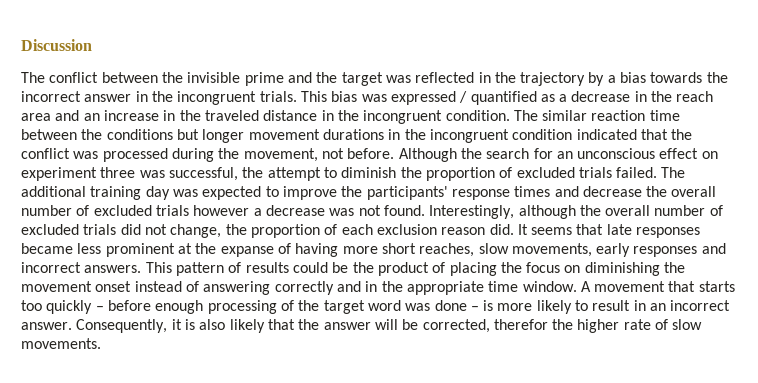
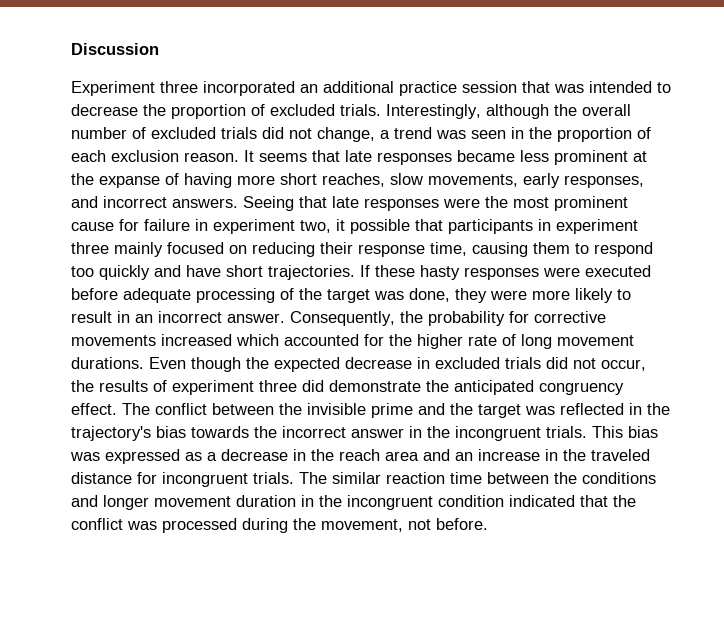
- The conflict between the invisible prime and the target was reflected in the trajectory by a bias towards the incorrect answer in the incongruent trials. This bias was expressed / quantified as a decrease in the reach area and an increase in the traveled distance in the incongruent condition. The similar reaction time between the conditions but longer movement durations in the incongruent condition indicated that the conflict was processed during the movement, not before. Although the search for an unconscious effect on experiment three was successful, the attempt to diminish the proportion of excluded trials failed. The additional training day was expected to improve the participants' response times and decrease the overall number of excluded trials however a decrease was not found.
+ Experiment three incorporated an additional practice session that was intended to decrease the proportion of excluded trials.
- Interestingly, although the overall number of excluded trials did not change, the proportion of each exclusion reason did.
+ Interestingly, although the overall number of excluded trials did not change, a trend was seen in the proportion of each exclusion reason.
- It seems that late responses became less prominent at the expanse of having more short reaches, slow movements, early responses and incorrect answers.
+ It seems that late responses became less prominent at the expanse of having more short reaches, slow movements, early responses, and incorrect answers.
- This pattern of results could be the product of placing the focus on diminishing the movement onset instead of answering correctly and in the appropriate time window. A movement that starts too quickly – before enough processing of the target word was done – is more likely to result in an incorrect answer.
+ Seeing that late responses were the most prominent cause for failure in experiment two, it possible that participants in experiment three mainly focused on reducing their response time, causing them to respond too quickly and have short trajectories. If these hasty responses were executed before adequate processing of the target was done, they were more likely to result in an incorrect answer.
- Consequently, it is also likely that the answer will be corrected, therefor the higher rate of slow movements.
+ Consequently, the probability for corrective movements increased which accounted for the higher rate of long movement durations. Even though the expected decrease in excluded trials did not occur, the results of experiment three did demonstrate the anticipated congruency effect. The conflict between the invisible prime and the target was reflected in the trajectory's bias towards the incorrect answer in the incongruent trials. This bias was expressed as a decrease in the reach area and an increase in the traveled distance for incongruent trials. The similar reaction time between the conditions and longer movement duration in the incongruent condition indicated that the conflict was processed during the movement, not before.

